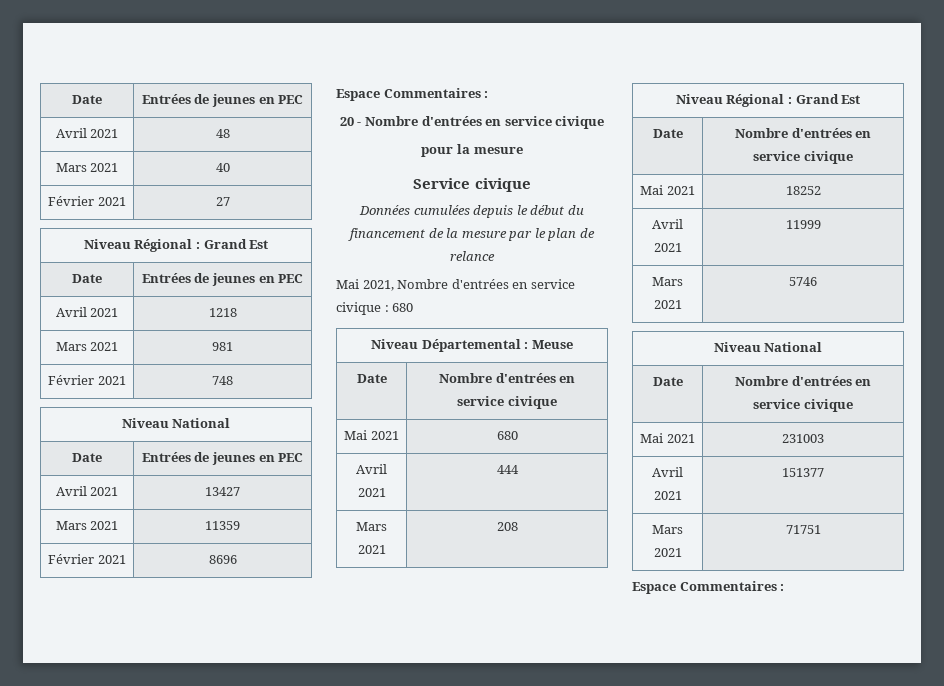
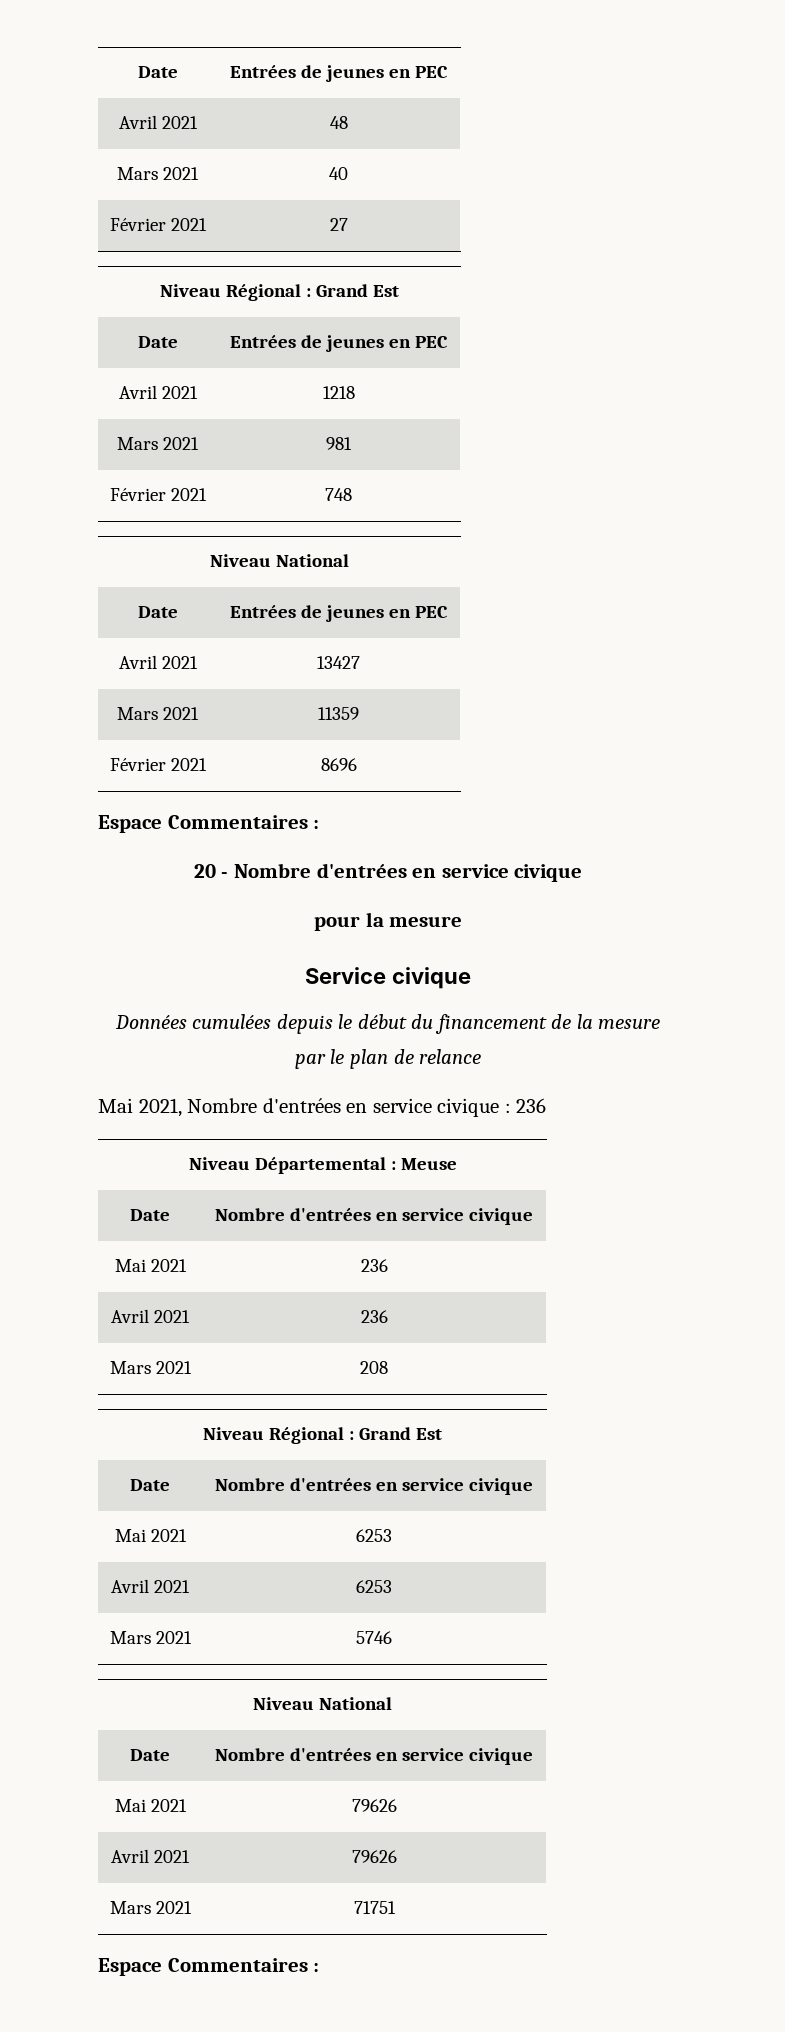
- Mai 2021, Nombre d'entrées en service civique : 680
+ Mai 2021, Nombre d'entrées en service civique : 236
- Mai 2021 | 680
- Avril 2021 | 444
+ Mai 2021 | 236
+ Avril 2021 | 236
- Mai 2021 | 18252
- Avril 2021 | 11999
+ Mai 2021 | 6253
+ Avril 2021 | 6253
- Mai 2021 | 231003
- Avril 2021 | 151377
+ Mai 2021 | 79626
+ Avril 2021 | 79626

